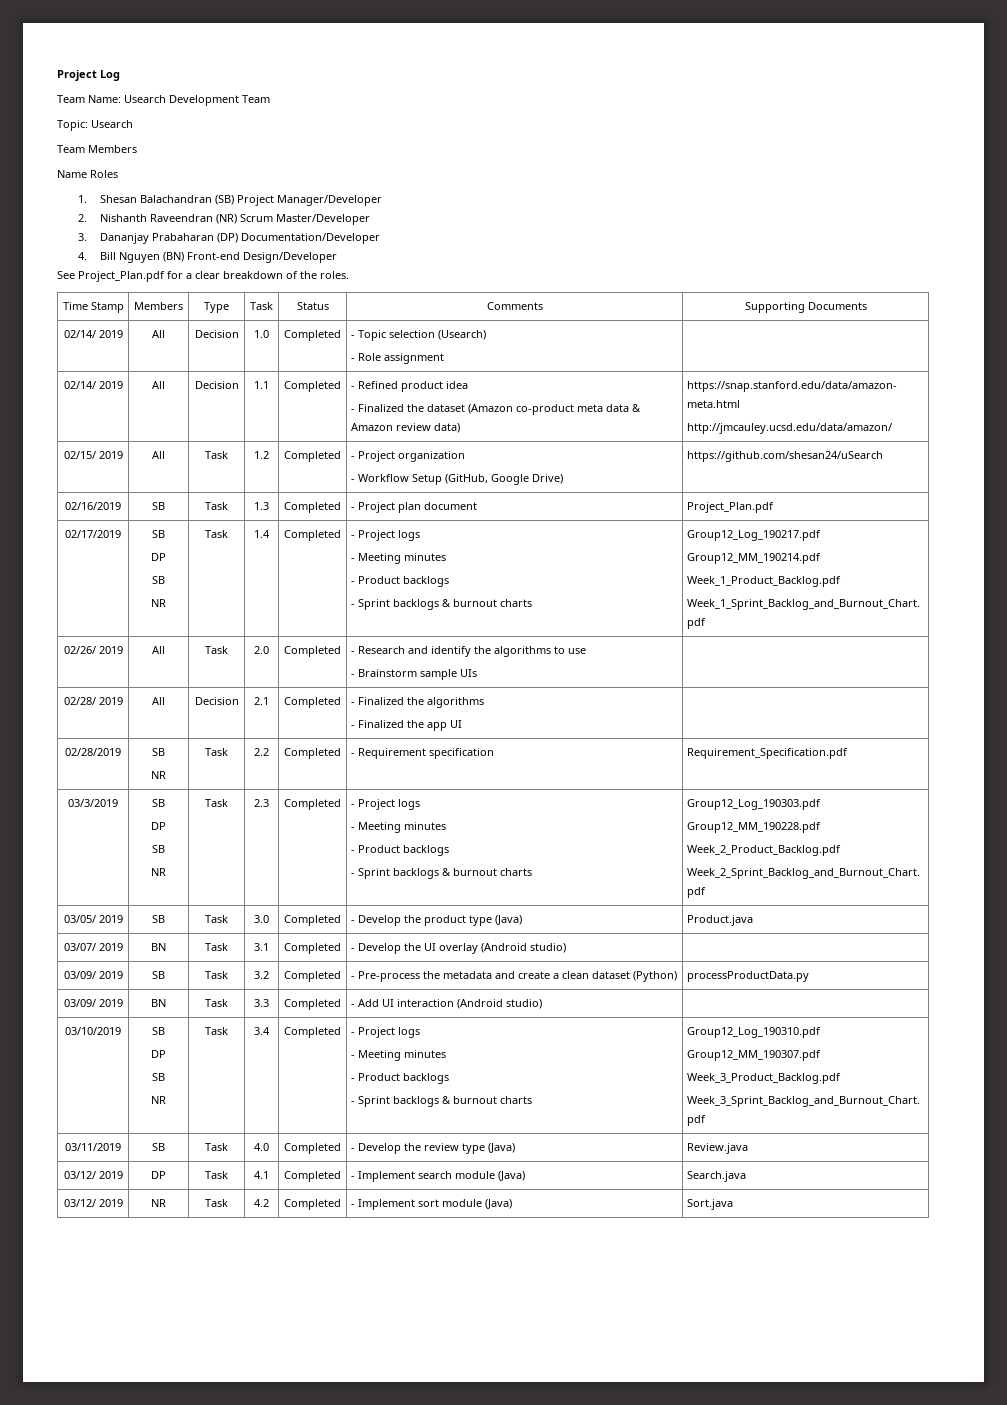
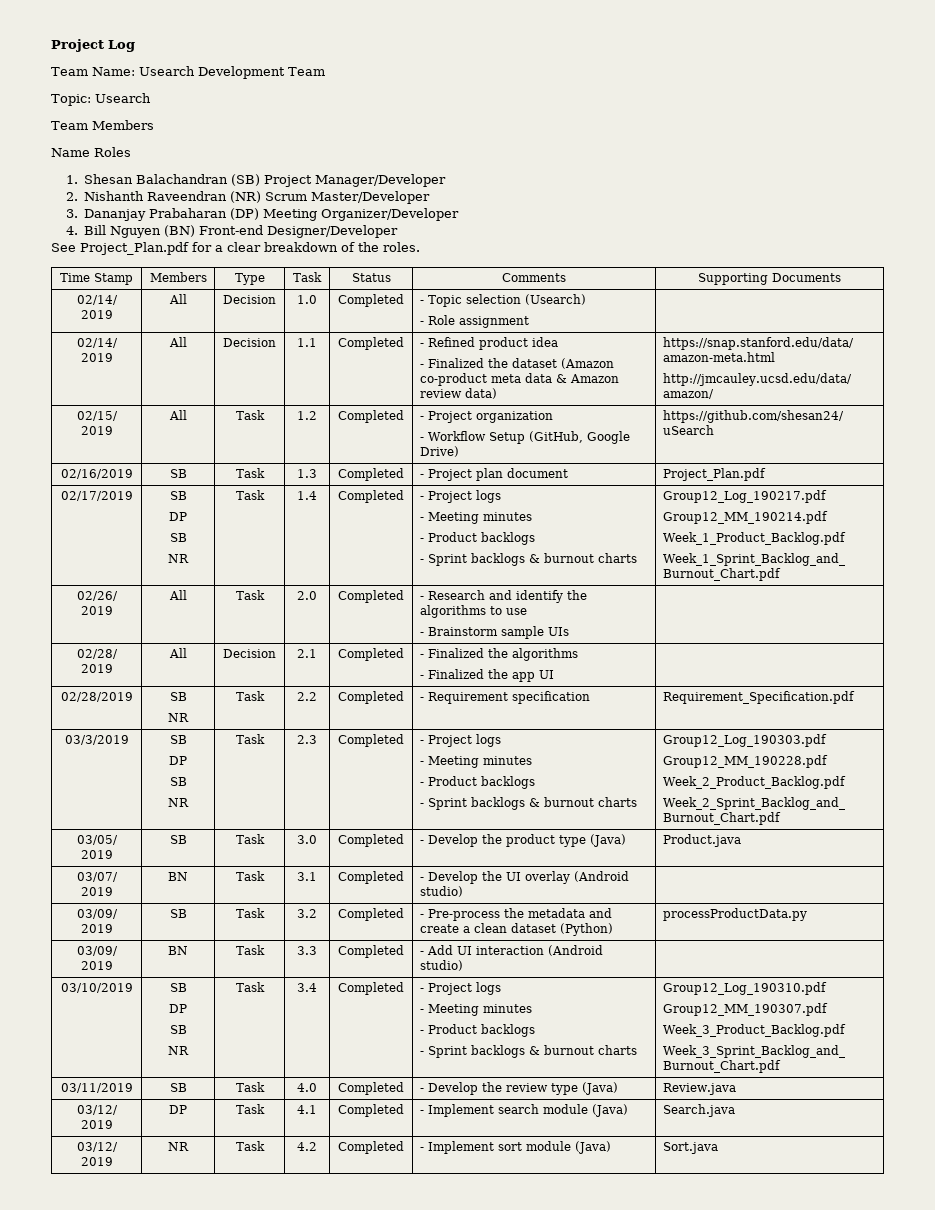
- 3. Dananjay Prabaharan (DP) Documentation/Developer
+ 3. Dananjay Prabaharan (DP) Meeting Organizer/Developer
- 4. Bill Nguyen (BN) Front-end Design/Developer
+ 4. Bill Nguyen (BN) Front-end Designer/Developer

